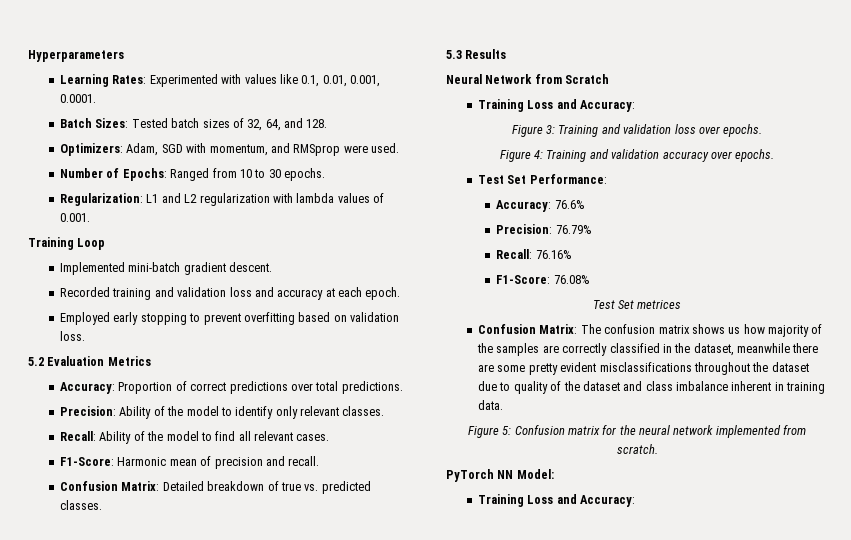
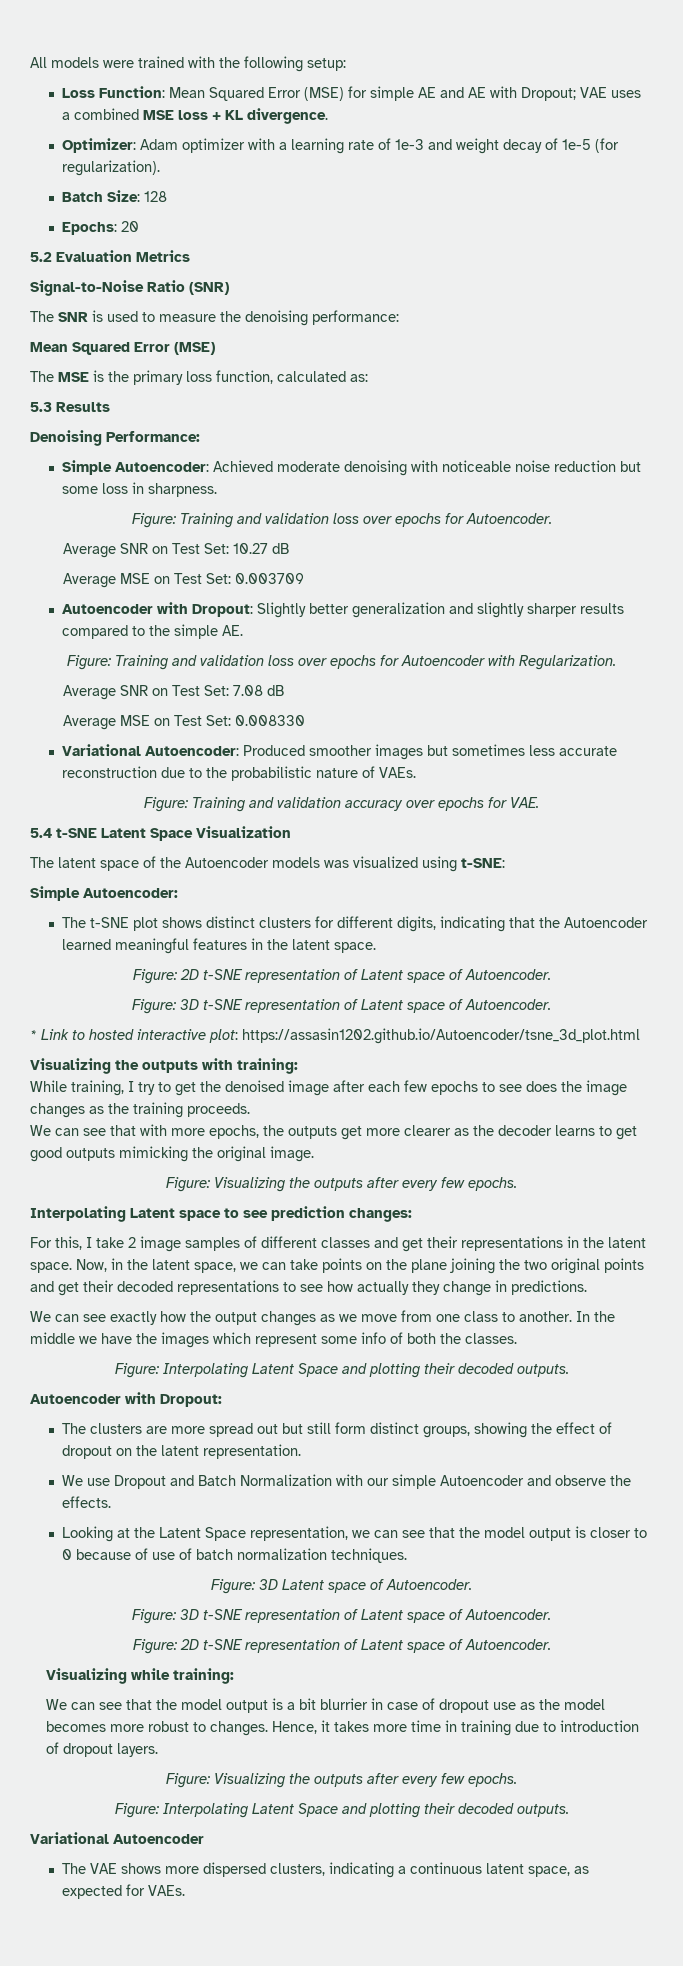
- Hyperparameters
- Learning Rates: Experimented with values like 0.1, 0.01, 0.001, 0.0001.
- Batch Sizes: Tested batch sizes of 32, 64, and 128.
- Optimizers: Adam, SGD with momentum, and RMSprop were used.
- Number of Epochs: Ranged from 10 to 30 epochs.
- Regularization: L1 and L2 regularization with lambda values of 0.001.
- Training Loop
- Implemented mini-batch gradient descent.
- Recorded training and validation loss and accuracy at each epoch.
- Employed early stopping to prevent overfitting based on validation loss.
+ All models were trained with the following setup:
+ Loss Function: Mean Squared Error (MSE) for simple AE and AE with Dropout; VAE uses a combined MSE loss + KL divergence.
+ Optimizer: Adam optimizer with a learning rate of 1e-3 and weight decay of 1e-5 (for regularization).
+ Batch Size: 128
+ Epochs: 20
  5.2 Evaluation Metrics
- Accuracy: Proportion of correct predictions over total predictions.
- Precision: Ability of the model to identify only relevant classes.
- Recall: Ability of the model to find all relevant cases.
- F1-Score: Harmonic mean of precision and recall.
- Confusion Matrix: Detailed breakdown of true vs. predicted classes.
+ Signal-to-Noise Ratio (SNR)
+ The SNR is used to measure the denoising performance:
+ Mean Squared Error (MSE)
+ The MSE is the primary loss function, calculated as:
  5.3 Results
- Neural Network from Scratch
- Training Loss and Accuracy:
- Figure 3: Training and validation loss over epochs.
- Figure 4: Training and validation accuracy over epochs.
- Test Set Performance:
- Accuracy: 76.6%
- Precision: 76.79%
- Recall: 76.16%
- F1-Score: 76.08%
- Test Set metrices
- Confusion Matrix: The confusion matrix shows us how majority of the samples are correctly classified in the dataset, meanwhile there are some pretty evident misclassifications throughout the dataset due to quality of the dataset and class imbalance inherent in training data.
- Figure 5: Confusion matrix for the neural network implemented from scratch.
- PyTorch NN Model:
- Training Loss and Accuracy:
+ Denoising Performance:
+ Simple Autoencoder: Achieved moderate denoising with noticeable noise reduction but some loss in sharpness.
+ Figure: Training and validation loss over epochs for Autoencoder.
+ Average SNR on Test Set: 10.27 dB
+ Average MSE on Test Set: 0.003709
+ Autoencoder with Dropout: Slightly better generalization and slightly sharper results compared to the simple AE.
+ Figure: Training and validation loss over epochs for Autoencoder with Regularization.
+ Average SNR on Test Set: 7.08 dB
+ Average MSE on Test Set: 0.008330
+ Variational Autoencoder: Produced smoother images but sometimes less accurate reconstruction due to the probabilistic nature of VAEs.
+ Figure: Training and validation accuracy over epochs for VAE.
+ 5.4 t-SNE Latent Space Visualization
+ The latent space of the Autoencoder models was visualized using t-SNE:
+ Simple Autoencoder:
+ The t-SNE plot shows distinct clusters for different digits, indicating that the Autoencoder learned meaningful features in the latent space.
+ Figure: 2D t-SNE representation of Latent space of Autoencoder.
+ Figure: 3D t-SNE representation of Latent space of Autoencoder.
+ * Link to hosted interactive plot: https://assasin1202.github.io/Autoencoder/tsne_3d_plot.html
+ Visualizing the outputs with training:
+ While training, I try to get the denoised image after each few epochs to see does the image changes as the training proceeds.
+ We can see that with more epochs, the outputs get more clearer as the decoder learns to get good outputs mimicking the original image.
+ Figure: Visualizing the outputs after every few epochs.
+ Interpolating Latent space to see prediction changes:
+ For this, I take 2 image samples of different classes and get their representations in the latent space. Now, in the latent space, we can take points on the plane joining the two original points and get their decoded representations to see how actually they change in predictions.
+ We can see exactly how the output changes as we move from one class to another. In the middle we have the images which represent some info of both the classes.
+ Figure: Interpolating Latent Space and plotting their decoded outputs.
+ Autoencoder with Dropout:
+ The clusters are more spread out but still form distinct groups, showing the effect of dropout on the latent representation.
+ We use Dropout and Batch Normalization with our simple Autoencoder and observe the effects.
+ Looking at the Latent Space representation, we can see that the model output is closer to 0 because of use of batch normalization techniques.
+ Figure: 3D Latent space of Autoencoder.
+ Figure: 3D t-SNE representation of Latent space of Autoencoder.
+ Figure: 2D t-SNE representation of Latent space of Autoencoder.
+ Visualizing while training:
+ We can see that the model output is a bit blurrier in case of dropout use as the model becomes more robust to changes. Hence, it takes more time in training due to introduction of dropout layers.
+ Figure: Visualizing the outputs after every few epochs.
+ Figure: Interpolating Latent Space and plotting their decoded outputs.
+ Variational Autoencoder
+ The VAE shows more dispersed clusters, indicating a continuous latent space, as expected for VAEs.

